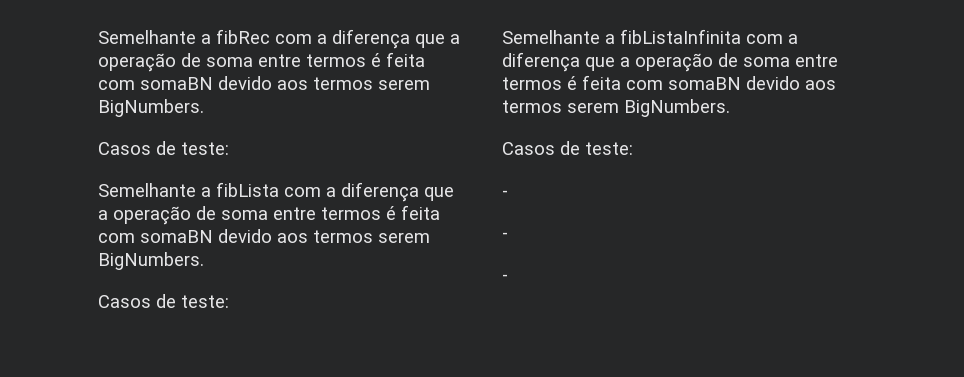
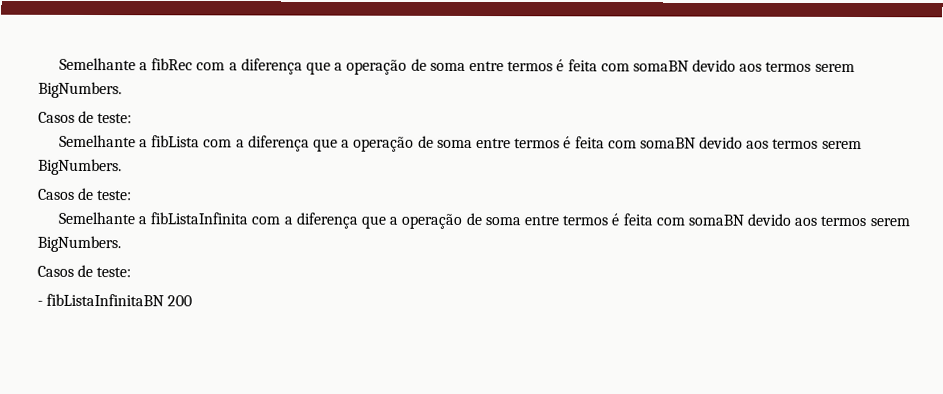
  Semelhante a fibListaInfinita com a diferença que a operação de soma entre termos é feita com somaBN devido aos termos serem BigNumbers.
  Casos de teste:
- -
- -
- -
+ - fibListaInfinitaBN 200

